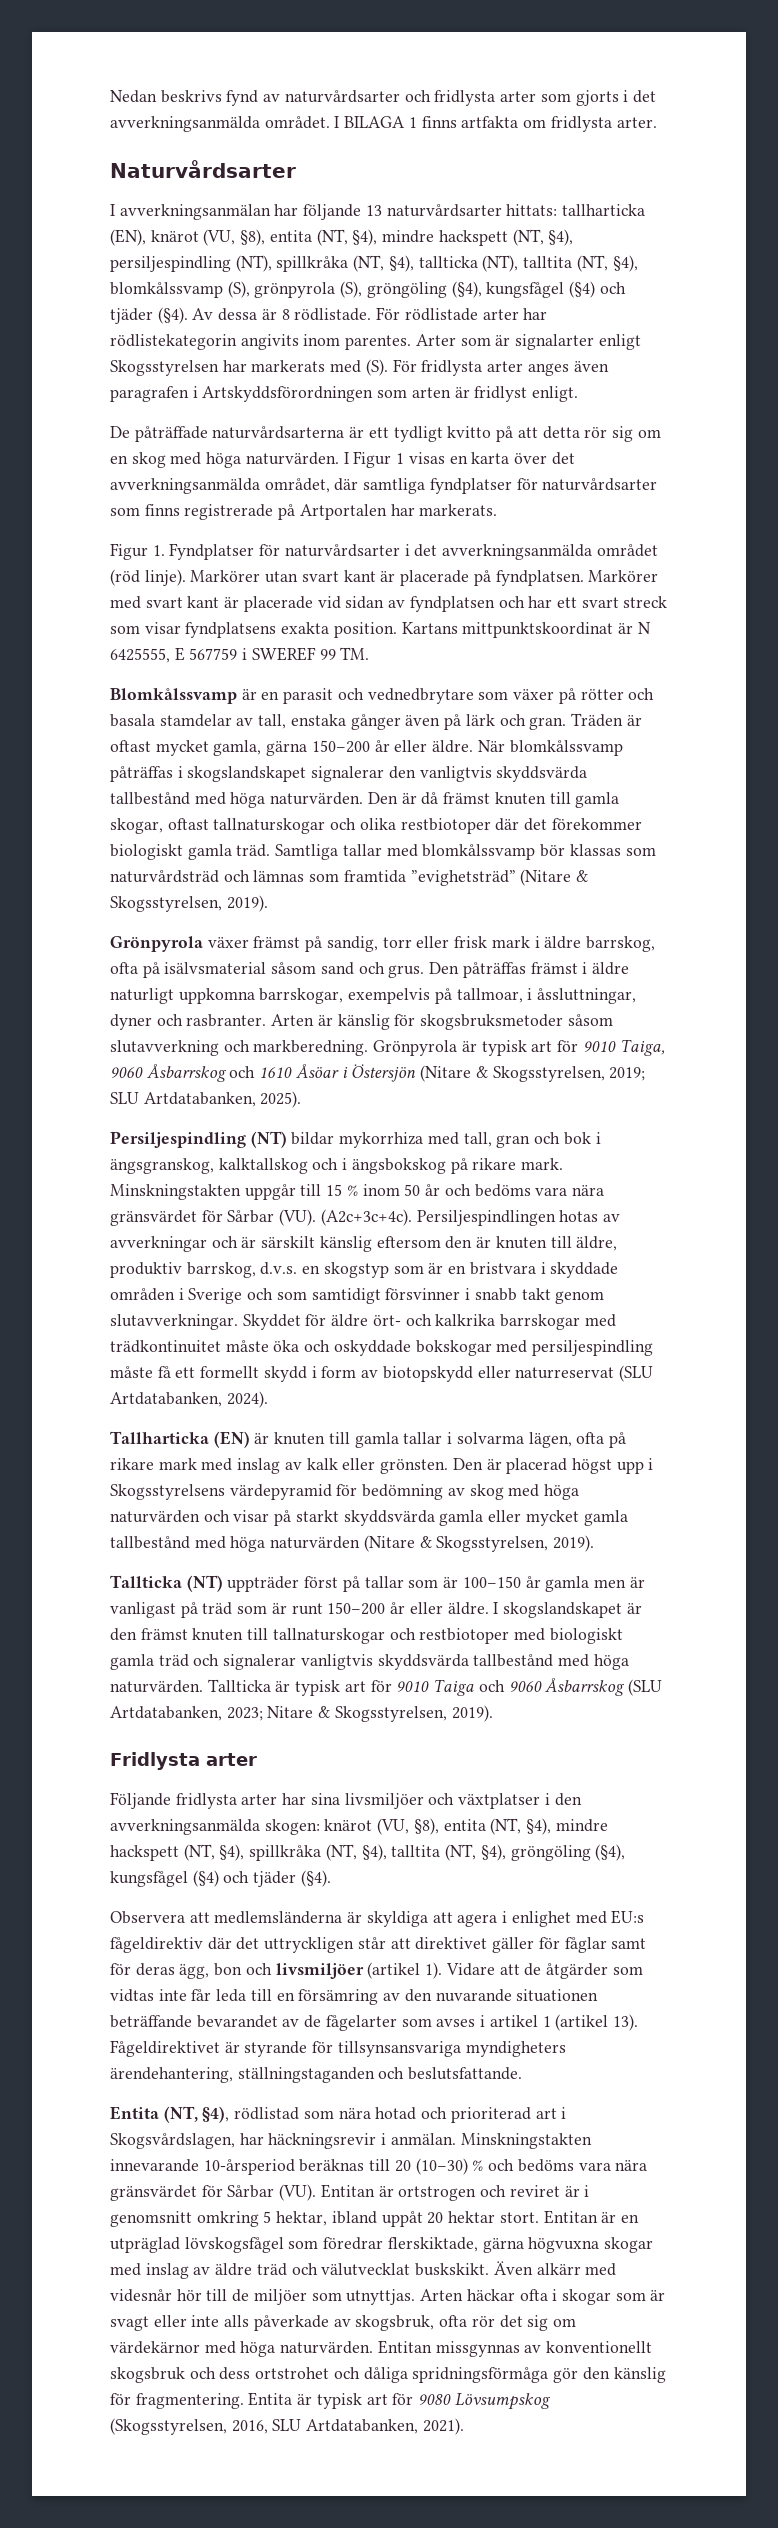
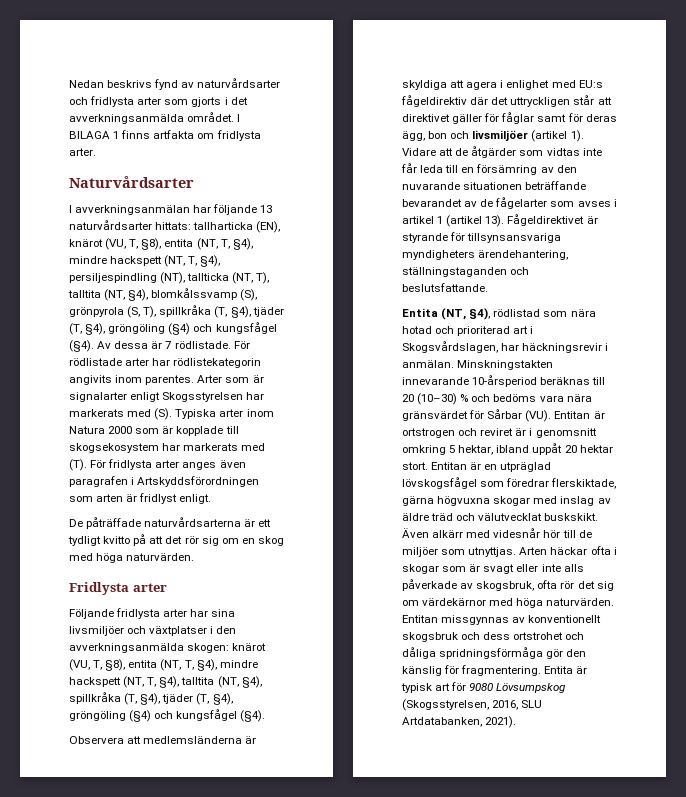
- I avverkningsanmälan har följande 13 naturvårdsarter hittats: tallharticka (EN), knärot (VU, §8), entita (NT, §4), mindre hackspett (NT, §4), persiljespindling (NT), spillkråka (NT, §4), tallticka (NT), talltita (NT, §4), blomkålssvamp (S), grönpyrola (S), gröngöling (§4), kungsfågel (§4) och tjäder (§4).
+ I avverkningsanmälan har följande 13 naturvårdsarter hittats: tallharticka (EN), knärot (VU, T, §8), entita (NT, T, §4), mindre hackspett (NT, T, §4), persiljespindling (NT), tallticka (NT, T), talltita (NT, §4), blomkålssvamp (S), grönpyrola (S, T), spillkråka (T, §4), tjäder (T, §4), gröngöling (§4) och kungsfågel (§4).
- Av dessa är 8 rödlistade.
+ Av dessa är 7 rödlistade.
- Arter som är signalarter enligt Skogsstyrelsen har markerats med (S). För fridlysta arter anges även paragrafen i Artskyddsförordningen som arten är fridlyst enligt.
+ Arter som är signalarter enligt Skogsstyrelsen har markerats med (S). Typiska arter inom Natura 2000 som är kopplade till skogsekosystem har markerats med (T). För fridlysta arter anges även paragrafen i Artskyddsförordningen som arten är fridlyst enligt.
- De påträffade naturvårdsarterna är ett tydligt kvitto på att detta rör sig om en skog med höga naturvärden. I Figur 1 visas en karta över det avverkningsanmälda området, där samtliga fyndplatser för naturvårdsarter som finns registrerade på Artportalen har markerats.
- Figur 1. Fyndplatser för naturvårdsarter i det avverkningsanmälda området (röd linje). Markörer utan svart kant är placerade på fyndplatsen. Markörer med svart kant är placerade vid sidan av fyndplatsen och har ett svart streck som visar fyndplatsens exakta position. Kartans mittpunktskoordinat är N 6425555, E 567759 i SWEREF 99 TM.
- Blomkålssvamp är en parasit och vednedbrytare som växer på rötter och basala stamdelar av tall, enstaka gånger även på lärk och gran. Träden är oftast mycket gamla, gärna 150–200 år eller äldre. När blomkålssvamp påträffas i skogslandskapet signalerar den vanligtvis skyddsvärda tallbestånd med höga naturvärden. Den är då främst knuten till gamla skogar, oftast tallnaturskogar och olika restbiotoper där det förekommer biologiskt gamla träd. Samtliga tallar med blomkålssvamp bör klassas som naturvårdsträd och lämnas som framtida ”evighetsträd” (Nitare & Skogsstyrelsen, 2019).
- Grönpyrola växer främst på sandig, torr eller frisk mark i äldre barrskog, ofta på isälvsmaterial såsom sand och grus. Den påträffas främst i äldre naturligt uppkomna barrskogar, exempelvis på tallmoar, i åssluttningar, dyner och rasbranter. Arten är känslig för skogsbruksmetoder såsom slutavverkning och markberedning. Grönpyrola är typisk art för 9010 Taiga, 9060 Åsbarrskog och 1610 Åsöar i Östersjön (Nitare & Skogsstyrelsen, 2019; SLU Artdatabanken, 2025).
- Persiljespindling (NT) bildar mykorrhiza med tall, gran och bok i ängsgranskog, kalktallskog och i ängsbokskog på rikare mark. Minskningstakten uppgår till 15 % inom 50 år och bedöms vara nära gränsvärdet för Sårbar (VU). (A2c+3c+4c). Persiljespindlingen hotas av avverkningar och är särskilt känslig eftersom den är knuten till äldre, produktiv barrskog, d.v.s. en skogstyp som är en bristvara i skyddade områden i Sverige och som samtidigt försvinner i snabb takt genom slutavverkningar. Skyddet för äldre ört- och kalkrika barrskogar med trädkontinuitet måste öka och oskyddade bokskogar med persiljespindling måste få ett formellt skydd i form av biotopskydd eller naturreservat (SLU Artdatabanken, 2024).
- Tallharticka (EN) är knuten till gamla tallar i solvarma lägen, ofta på rikare mark med inslag av kalk eller grönsten. Den är placerad högst upp i Skogsstyrelsens värdepyramid för bedömning av skog med höga naturvärden och visar på starkt skyddsvärda gamla eller mycket gamla tallbestånd med höga naturvärden (Nitare & Skogsstyrelsen, 2019).
- Tallticka (NT) uppträder först på tallar som är 100–150 år gamla men är vanligast på träd som är runt 150–200 år eller äldre. I skogslandskapet är den främst knuten till tallnaturskogar och restbiotoper med biologiskt gamla träd och signalerar vanligtvis skyddsvärda tallbestånd med höga naturvärden. Tallticka är typisk art för 9010 Taiga och 9060 Åsbarrskog (SLU Artdatabanken, 2023; Nitare & Skogsstyrelsen, 2019).
+ De påträffade naturvårdsarterna är ett tydligt kvitto på att det rör sig om en skog med höga naturvärden.
- Följande fridlysta arter har sina livsmiljöer och växtplatser i den avverkningsanmälda skogen: knärot (VU, §8), entita (NT, §4), mindre hackspett (NT, §4), spillkråka (NT, §4), talltita (NT, §4), gröngöling (§4), kungsfågel (§4) och tjäder (§4).
+ Följande fridlysta arter har sina livsmiljöer och växtplatser i den avverkningsanmälda skogen: knärot (VU, T, §8), entita (NT, T, §4), mindre hackspett (NT, T, §4), talltita (NT, §4), spillkråka (T, §4), tjäder (T, §4), gröngöling (§4) och kungsfågel (§4).

